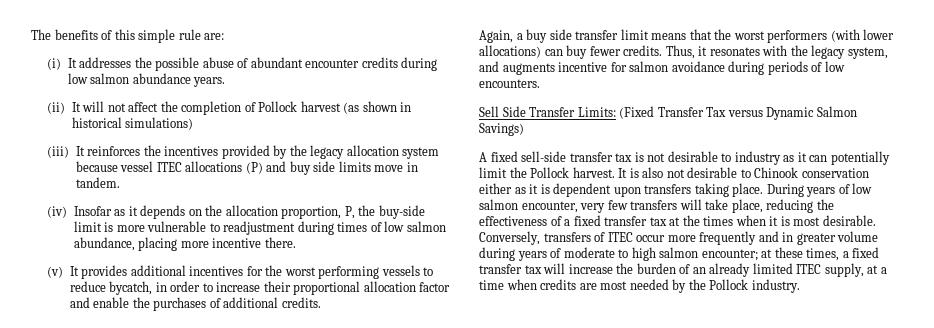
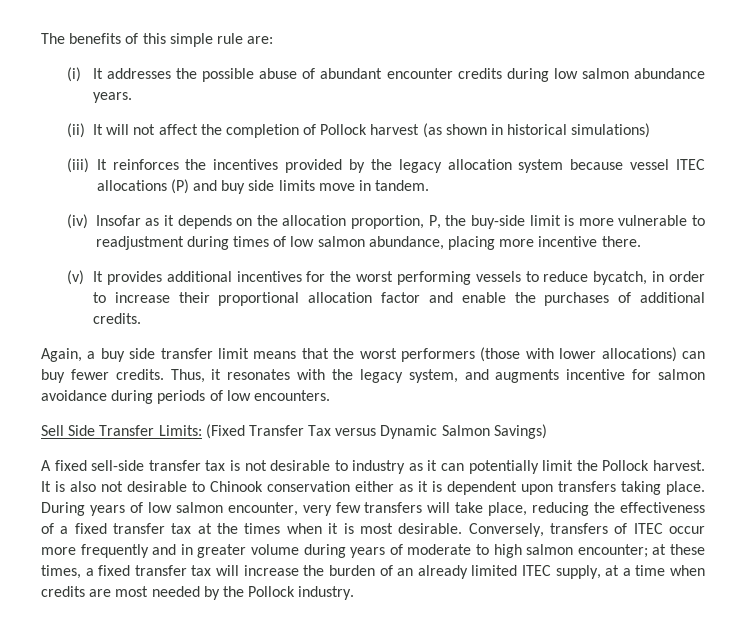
- Again, a buy side transfer limit means that the worst performers (with lower allocations) can buy fewer credits.
+ Again, a buy side transfer limit means that the worst performers (those with lower allocations) can buy fewer credits.

